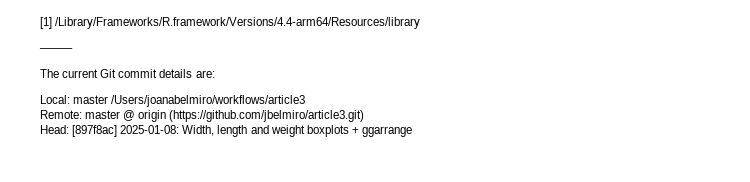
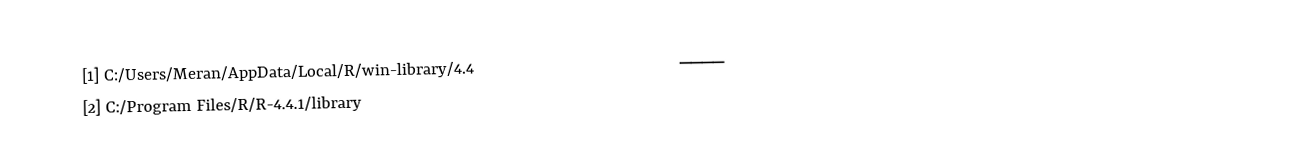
- [1] /Library/Frameworks/R.framework/Versions/4.4-arm64/Resources/library
+ [1] C:/Users/Meran/AppData/Local/R/win-library/4.4
+ [2] C:/Program Files/R/R-4.4.1/library
  ────
- The current Git commit details are:
- Local: master /Users/joanabelmiro/workflows/article3
- Remote: master @ origin (https://github.com/jbelmiro/article3.git)
- Head: [897f8ac] 2025-01-08: Width, length and weight boxplots + ggarrange

